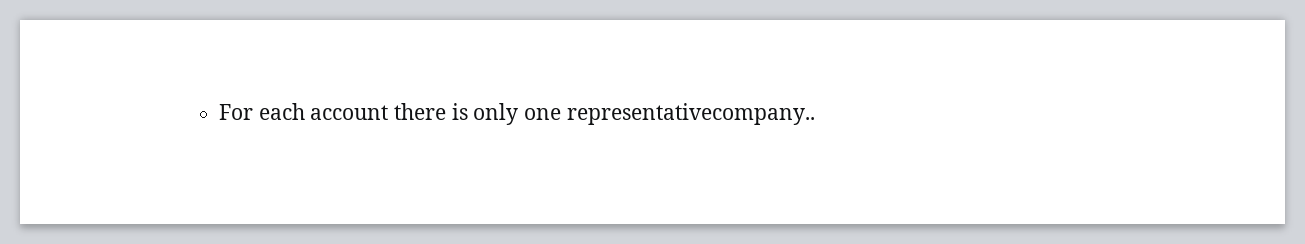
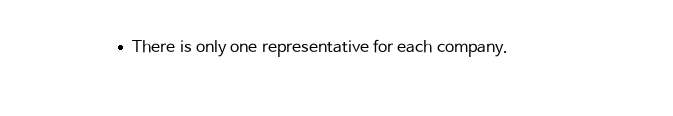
- For each account there is only one representativecompany..
+ There is only one representative for each company.

